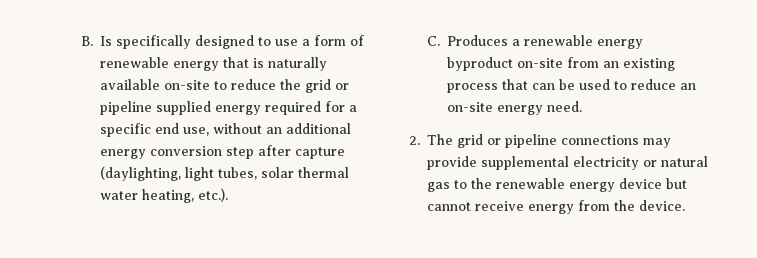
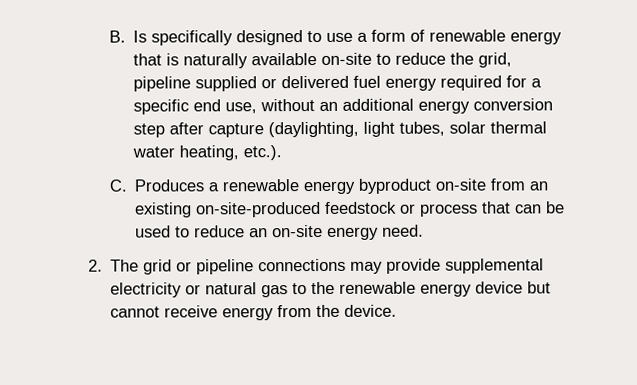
- B. Is specifically designed to use a form of renewable energy that is naturally available on-site to reduce the grid or pipeline supplied energy required for a specific end use, without an additional energy conversion step after capture (daylighting, light tubes, solar thermal water heating, etc.).
+ B. Is specifically designed to use a form of renewable energy that is naturally available on-site to reduce the grid, pipeline supplied or delivered fuel energy required for a specific end use, without an additional energy conversion step after capture (daylighting, light tubes, solar thermal water heating, etc.).
- C. Produces a renewable energy byproduct on-site from an existing process that can be used to reduce an on-site energy need.
+ C. Produces a renewable energy byproduct on-site from an existing on-site-produced feedstock or process that can be used to reduce an on-site energy need.

